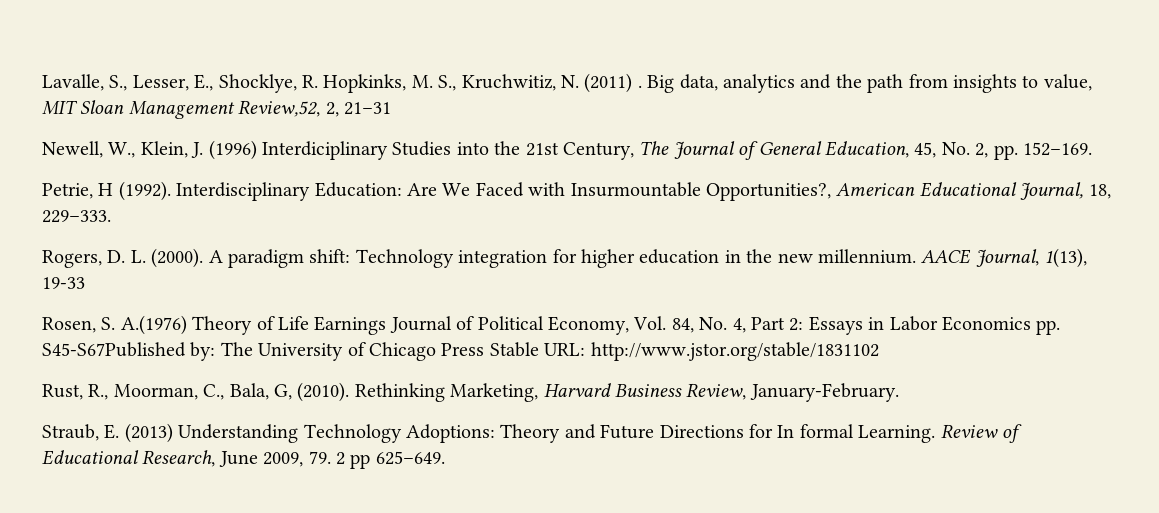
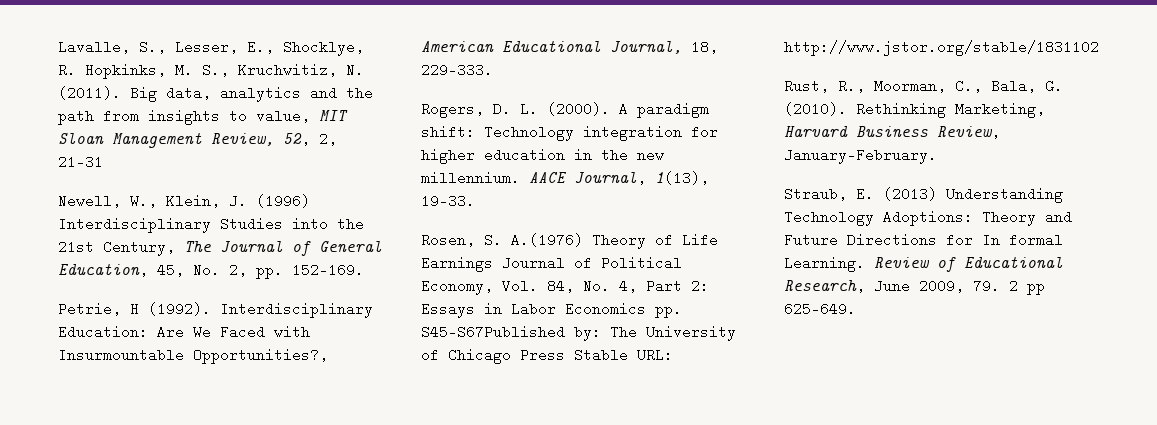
- Lavalle, S., Lesser, E., Shocklye, R. Hopkinks, M. S., Kruchwitiz, N. (2011) .
+ Lavalle, S., Lesser, E., Shocklye, R. Hopkinks, M. S., Kruchwitiz, N. (2011).
- Big data, analytics and the path from insights to value, MIT Sloan Management Review,52, 2, 21–31
+ Big data, analytics and the path from insights to value, MIT Sloan Management Review, 52, 2, 21–31
- Newell, W., Klein, J. (1996) Interdiciplinary Studies into the 21st Century, The Journal of General Education, 45, No. 2, pp. 152–169.
+ Newell, W., Klein, J. (1996) Interdisciplinary Studies into the 21st Century, The Journal of General Education, 45, No. 2, pp. 152–169.
- AACE Journal, 1(13), 19-33
+ AACE Journal, 1(13), 19–33.
- Rust, R., Moorman, C., Bala, G, (2010).
+ Rust, R., Moorman, C., Bala, G. (2010).

